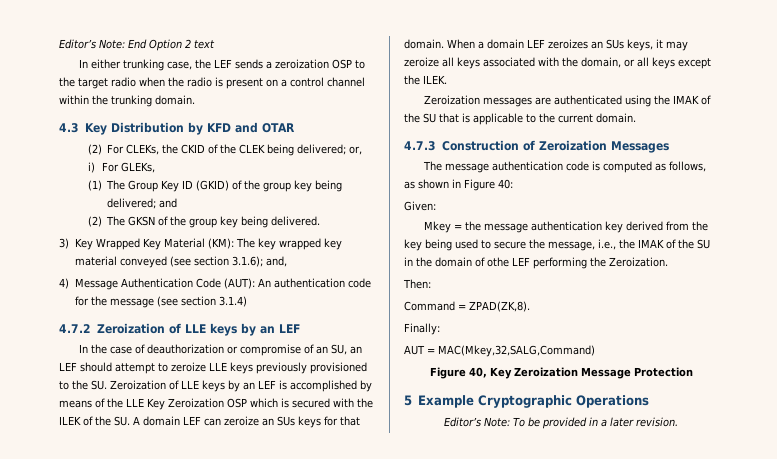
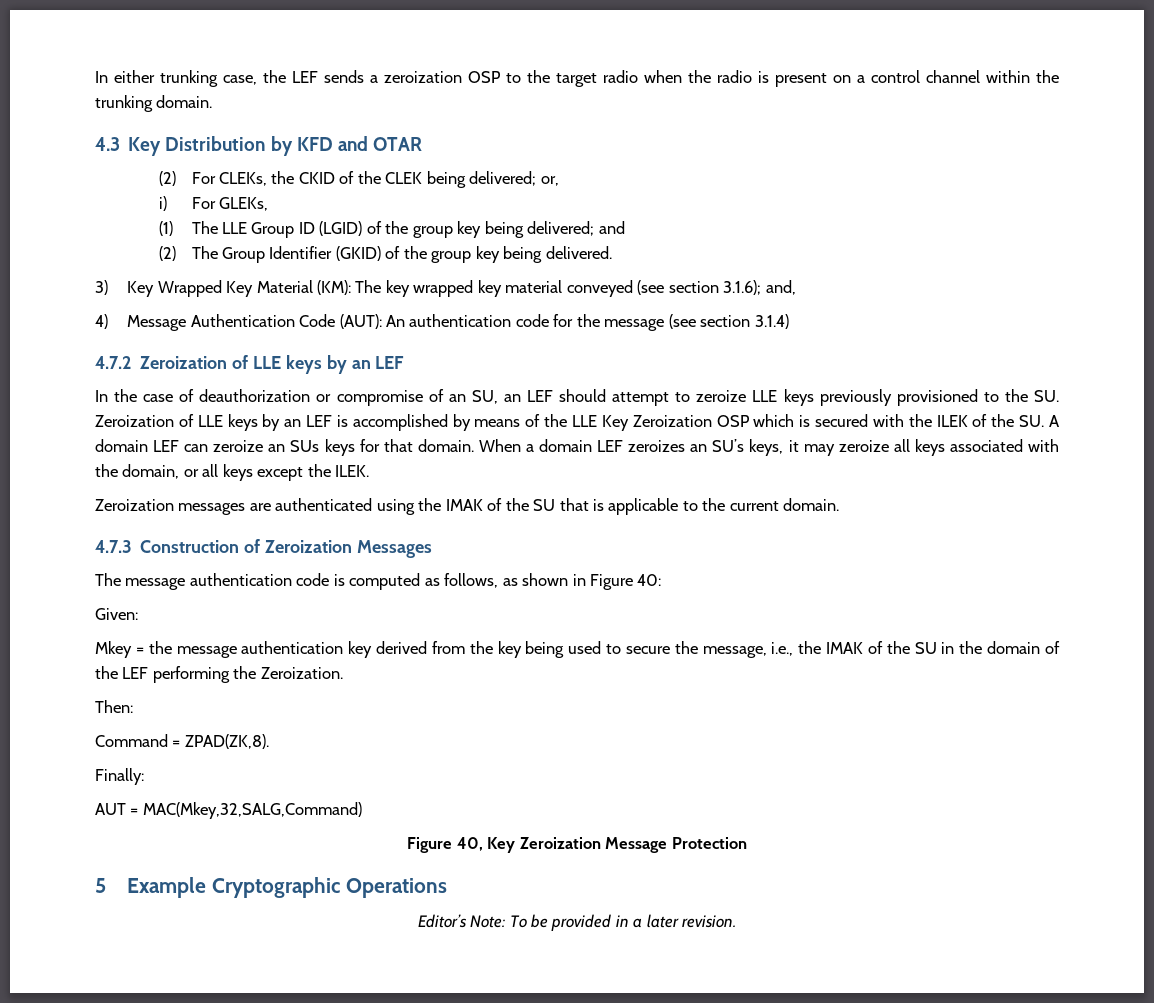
- Editor’s Note: End Option 2 text
- (1) The Group Key ID (GKID) of the group key being delivered; and
+ (1) The LLE Group ID (LGID) of the group key being delivered; and
- (2) The GKSN of the group key being delivered.
+ (2) The Group Identifier (GKID) of the group key being delivered.
- When a domain LEF zeroizes an SUs keys, it may zeroize all keys associated with the domain, or all keys except the ILEK.
+ When a domain LEF zeroizes an SU’s keys, it may zeroize all keys associated with the domain, or all keys except the ILEK.
- Mkey = the message authentication key derived from the key being used to secure the message, i.e., the IMAK of the SU in the domain of othe LEF performing the Zeroization.
+ Mkey = the message authentication key derived from the key being used to secure the message, i.e., the IMAK of the SU in the domain of the LEF performing the Zeroization.

